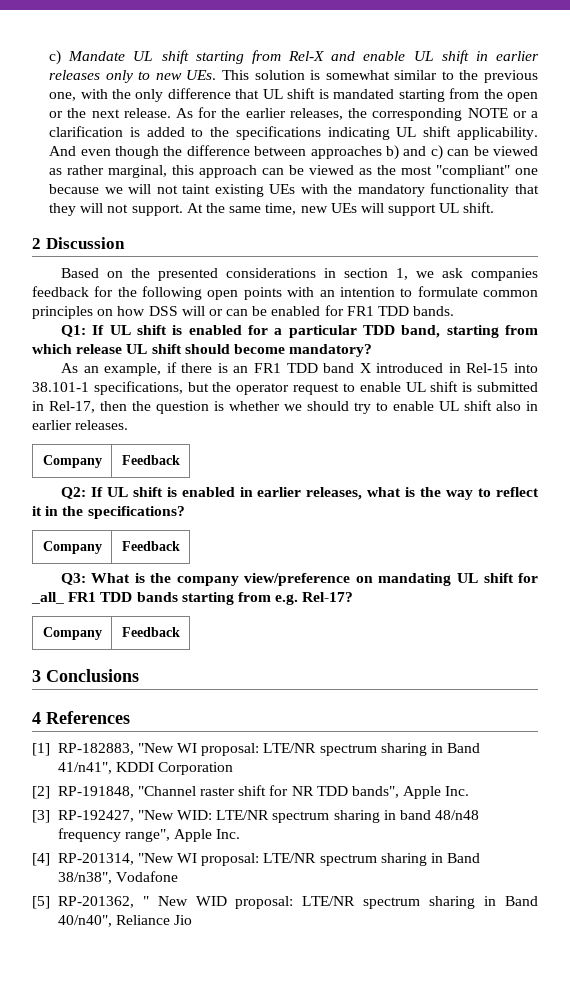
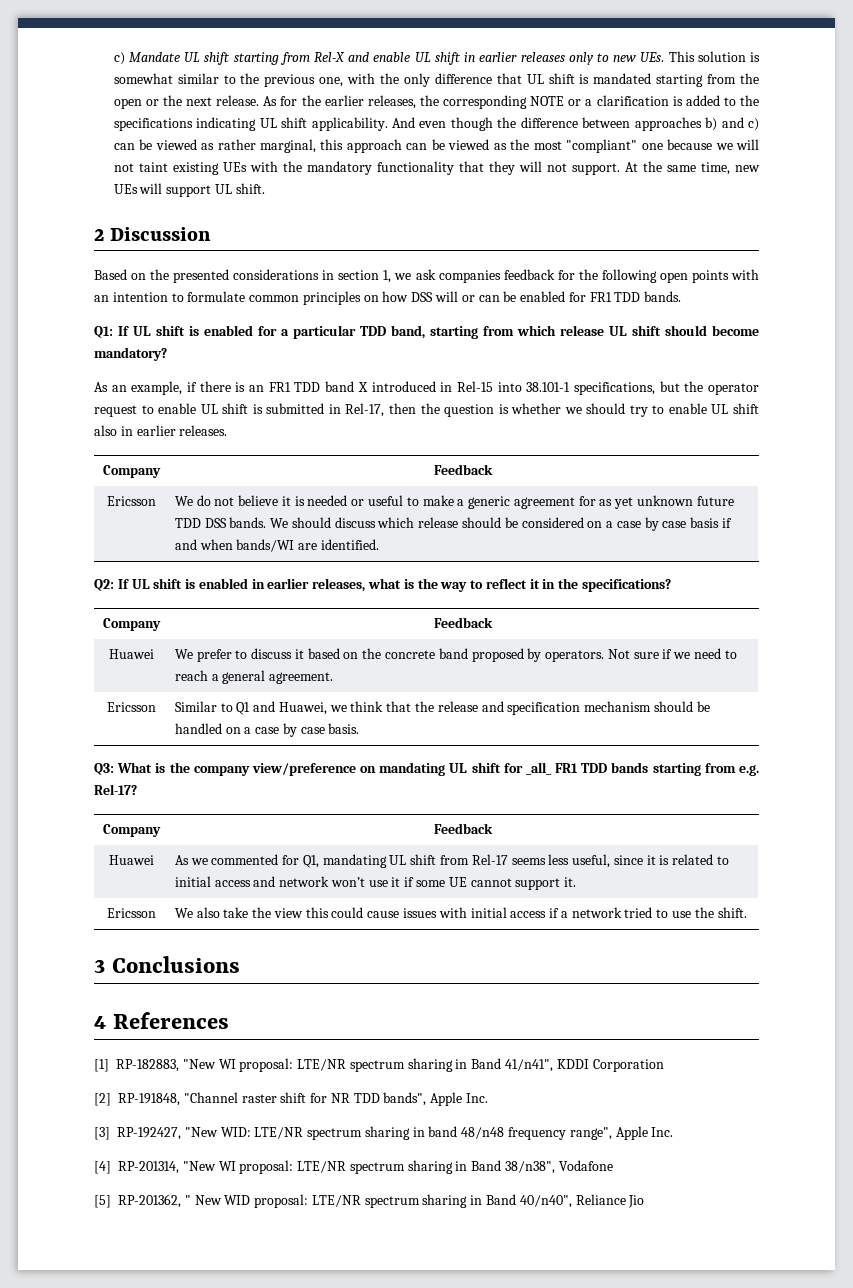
+ Ericsson | We do not believe it is needed or useful to make a generic agreement for as yet unknown future TDD DSS bands. We should discuss which release should be considered on a case by case basis if and when bands/WI are identified.
+ Huawei | We prefer to discuss it based on the concrete band proposed by operators. Not sure if we need to reach a general agreement.
+ Ericsson | Similar to Q1 and Huawei, we think that the release and specification mechanism should be handled on a case by case basis.
+ Huawei | As we commented for Q1, mandating UL shift from Rel-17 seems less useful, since it is related to initial access and network won’t use it if some UE cannot support it.
+ Ericsson | We also take the view this could cause issues with initial access if a network tried to use the shift.

